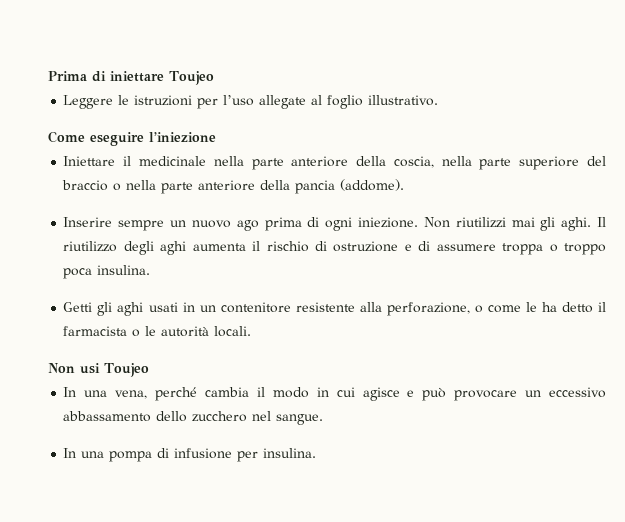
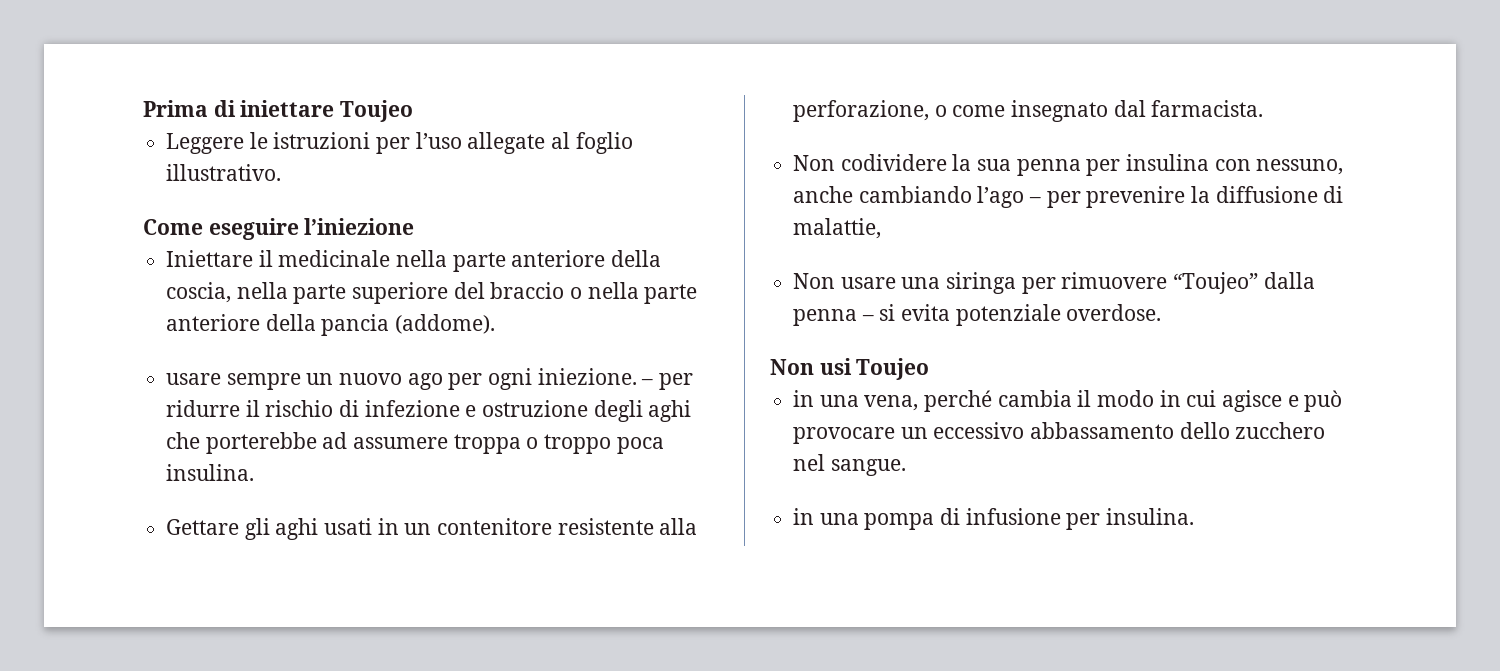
- Inserire sempre un nuovo ago prima di ogni iniezione. Non riutilizzi mai gli aghi. Il riutilizzo degli aghi aumenta il rischio di ostruzione e di assumere troppa o troppo poca insulina.
+ usare sempre un nuovo ago per ogni iniezione. – per ridurre il rischio di infezione e ostruzione degli aghi che porterebbe ad assumere troppa o troppo poca insulina.
- Getti gli aghi usati in un contenitore resistente alla perforazione, o come le ha detto il farmacista o le autorità locali.
+ Gettare gli aghi usati in un contenitore resistente alla perforazione, o come insegnato dal farmacista.
+ Non codividere la sua penna per insulina con nessuno, anche cambiando l’ago – per prevenire la diffusione di malattie,
+ Non usare una siringa per rimuovere “Toujeo” dalla penna – si evita potenziale overdose.
- In una vena, perché cambia il modo in cui agisce e può provocare un eccessivo abbassamento dello zucchero nel sangue.
+ in una vena, perché cambia il modo in cui agisce e può provocare un eccessivo abbassamento dello zucchero nel sangue.
- In una pompa di infusione per insulina.
+ in una pompa di infusione per insulina.

